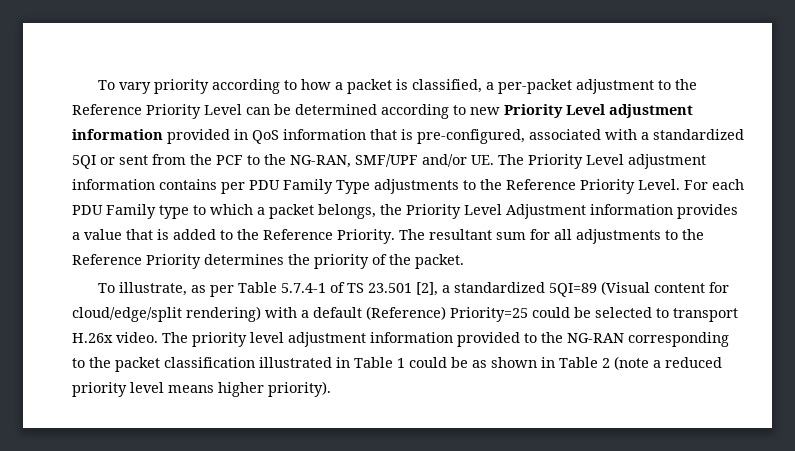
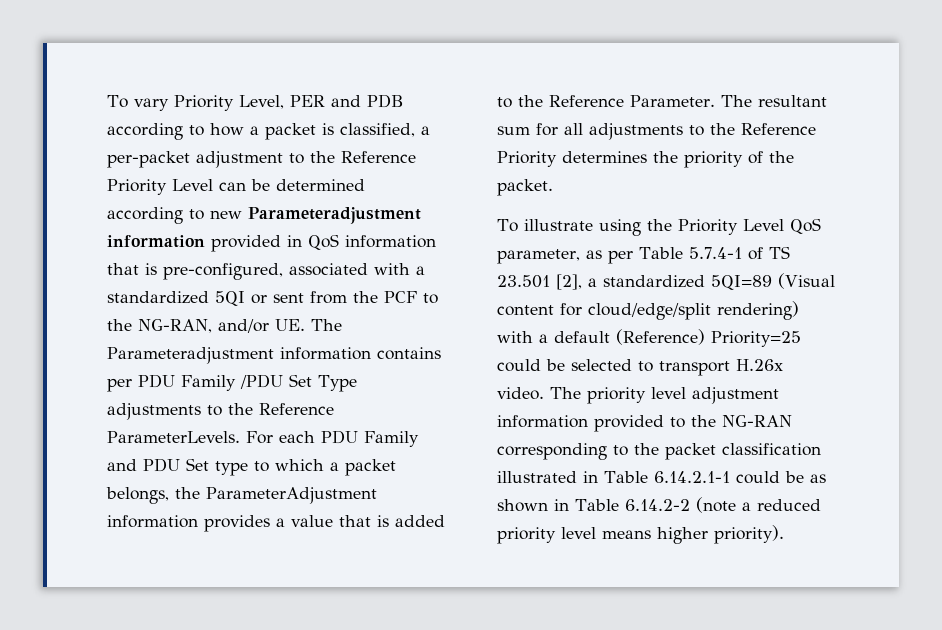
- To vary priority according to how a packet is classified, a per-packet adjustment to the Reference Priority Level can be determined according to new Priority Level adjustment information provided in QoS information that is pre-configured, associated with a standardized 5QI or sent from the PCF to the NG-RAN, SMF/UPF and/or UE. The Priority Level adjustment information contains per PDU Family Type adjustments to the Reference Priority Level.
+ To vary Priority Level, PER and PDB according to how a packet is classified, a per-packet adjustment to the Reference Priority Level can be determined according to new Parameteradjustment information provided in QoS information that is pre-configured, associated with a standardized 5QI or sent from the PCF to the NG-RAN, and/or UE. The Parameteradjustment information contains per PDU Family /PDU Set Type adjustments to the Reference ParameterLevels.
- For each PDU Family type to which a packet belongs, the Priority Level Adjustment information provides a value that is added to the Reference Priority.
+ For each PDU Family and PDU Set type to which a packet belongs, the ParameterAdjustment information provides a value that is added to the Reference Parameter.
- To illustrate, as per Table 5.7.4-1 of TS 23.501 [2], a standardized 5QI=89 (Visual content for cloud/edge/split rendering) with a default (Reference) Priority=25 could be selected to transport H.26x video.
+ To illustrate using the Priority Level QoS parameter, as per Table 5.7.4-1 of TS 23.501 [2], a standardized 5QI=89 (Visual content for cloud/edge/split rendering) with a default (Reference) Priority=25 could be selected to transport H.26x video.
- The priority level adjustment information provided to the NG-RAN corresponding to the packet classification illustrated in Table 1 could be as shown in Table 2 (note a reduced priority level means higher priority).
+ The priority level adjustment information provided to the NG-RAN corresponding to the packet classification illustrated in Table 6.14.2.1-1 could be as shown in Table 6.14.2-2 (note a reduced priority level means higher priority).

